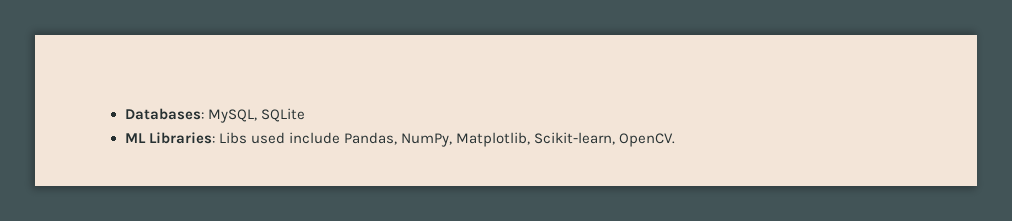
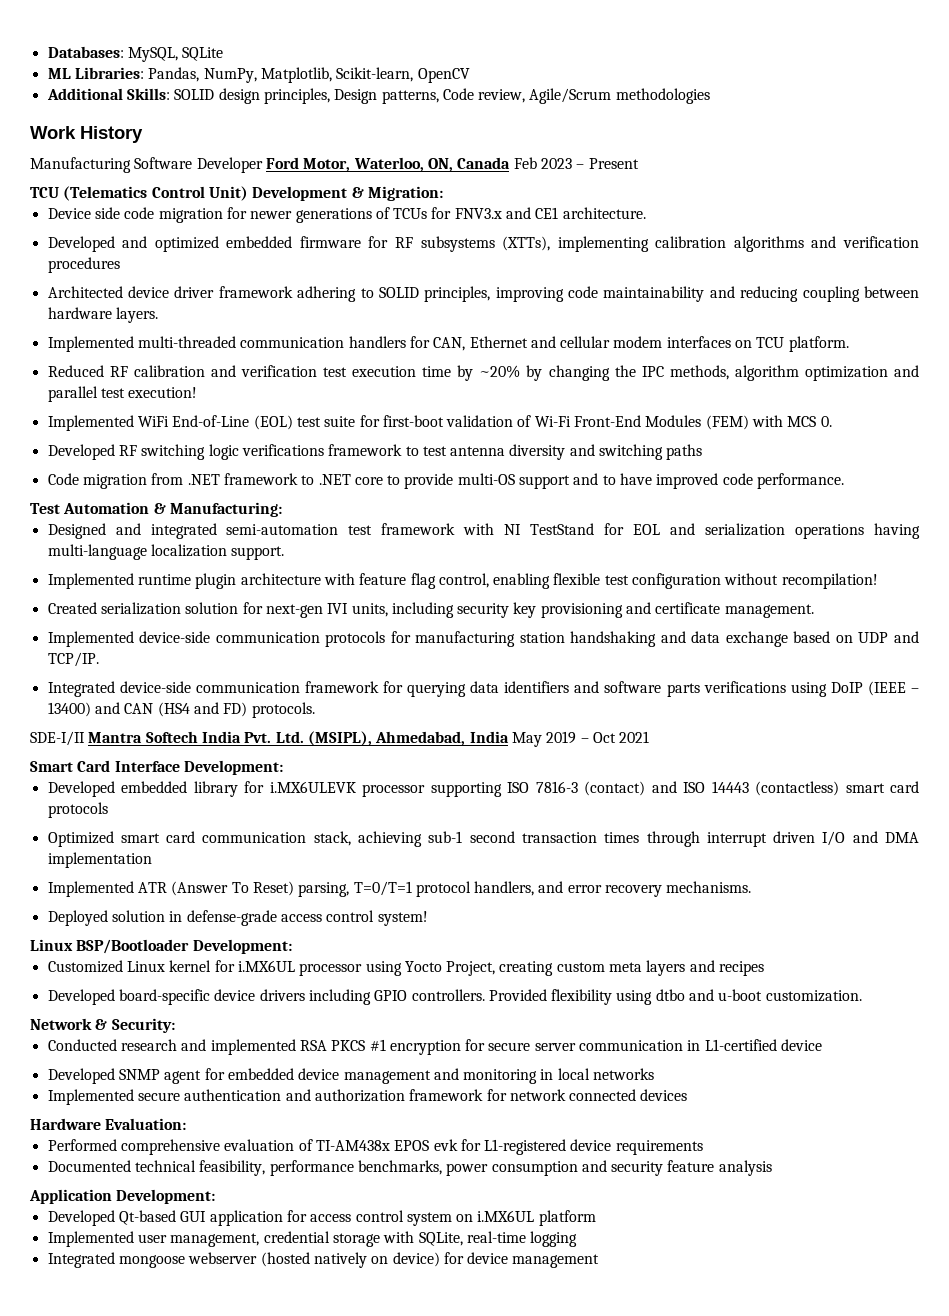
- ML Libraries: Libs used include Pandas, NumPy, Matplotlib, Scikit-learn, OpenCV.
+ ML Libraries: Pandas, NumPy, Matplotlib, Scikit-learn, OpenCV
+ Additional Skills: SOLID design principles, Design patterns, Code review, Agile/Scrum methodologies
+ Work History
+ Manufacturing Software Developer Ford Motor, Waterloo, ON, Canada Feb 2023 – Present
+ TCU (Telematics Control Unit) Development & Migration:
+ Device side code migration for newer generations of TCUs for FNV3.x and CE1 architecture.
+ Developed and optimized embedded firmware for RF subsystems (XTTs), implementing calibration algorithms and verification procedures
+ Architected device driver framework adhering to SOLID principles, improving code maintainability and reducing coupling between hardware layers.
+ Implemented multi-threaded communication handlers for CAN, Ethernet and cellular modem interfaces on TCU platform.
+ Reduced RF calibration and verification test execution time by ~20% by changing the IPC methods, algorithm optimization and parallel test execution!
+ Implemented WiFi End-of-Line (EOL) test suite for first-boot validation of Wi-Fi Front-End Modules (FEM) with MCS 0.
+ Developed RF switching logic verifications framework to test antenna diversity and switching paths
+ Code migration from .NET framework to .NET core to provide multi-OS support and to have improved code performance.
+ Test Automation & Manufacturing:
+ Designed and integrated semi-automation test framework with NI TestStand for EOL and serialization operations having multi-language localization support.
+ Implemented runtime plugin architecture with feature flag control, enabling flexible test configuration without recompilation!
+ Created serialization solution for next-gen IVI units, including security key provisioning and certificate management.
+ Implemented device-side communication protocols for manufacturing station handshaking and data exchange based on UDP and TCP/IP.
+ Integrated device-side communication framework for querying data identifiers and software parts verifications using DoIP (IEEE – 13400) and CAN (HS4 and FD) protocols.
+ SDE-I/II Mantra Softech India Pvt. Ltd. (MSIPL), Ahmedabad, India May 2019 – Oct 2021
+ Smart Card Interface Development:
+ Developed embedded library for i.MX6ULEVK processor supporting ISO 7816-3 (contact) and ISO 14443 (contactless) smart card protocols
+ Optimized smart card communication stack, achieving sub-1 second transaction times through interrupt driven I/O and DMA implementation
+ Implemented ATR (Answer To Reset) parsing, T=0/T=1 protocol handlers, and error recovery mechanisms.
+ Deployed solution in defense-grade access control system!
+ Linux BSP/Bootloader Development:
+ Customized Linux kernel for i.MX6UL processor using Yocto Project, creating custom meta layers and recipes
+ Developed board-specific device drivers including GPIO controllers. Provided flexibility using dtbo and u-boot customization.
+ Network & Security:
+ Conducted research and implemented RSA PKCS #1 encryption for secure server communication in L1-certified device
+ Developed SNMP agent for embedded device management and monitoring in local networks
+ Implemented secure authentication and authorization framework for network connected devices
+ Hardware Evaluation:
+ Performed comprehensive evaluation of TI-AM438x EPOS evk for L1-registered device requirements
+ Documented technical feasibility, performance benchmarks, power consumption and security feature analysis
+ Application Development:
+ Developed Qt-based GUI application for access control system on i.MX6UL platform
+ Implemented user management, credential storage with SQLite, real-time logging
+ Integrated mongoose webserver (hosted natively on device) for device management

